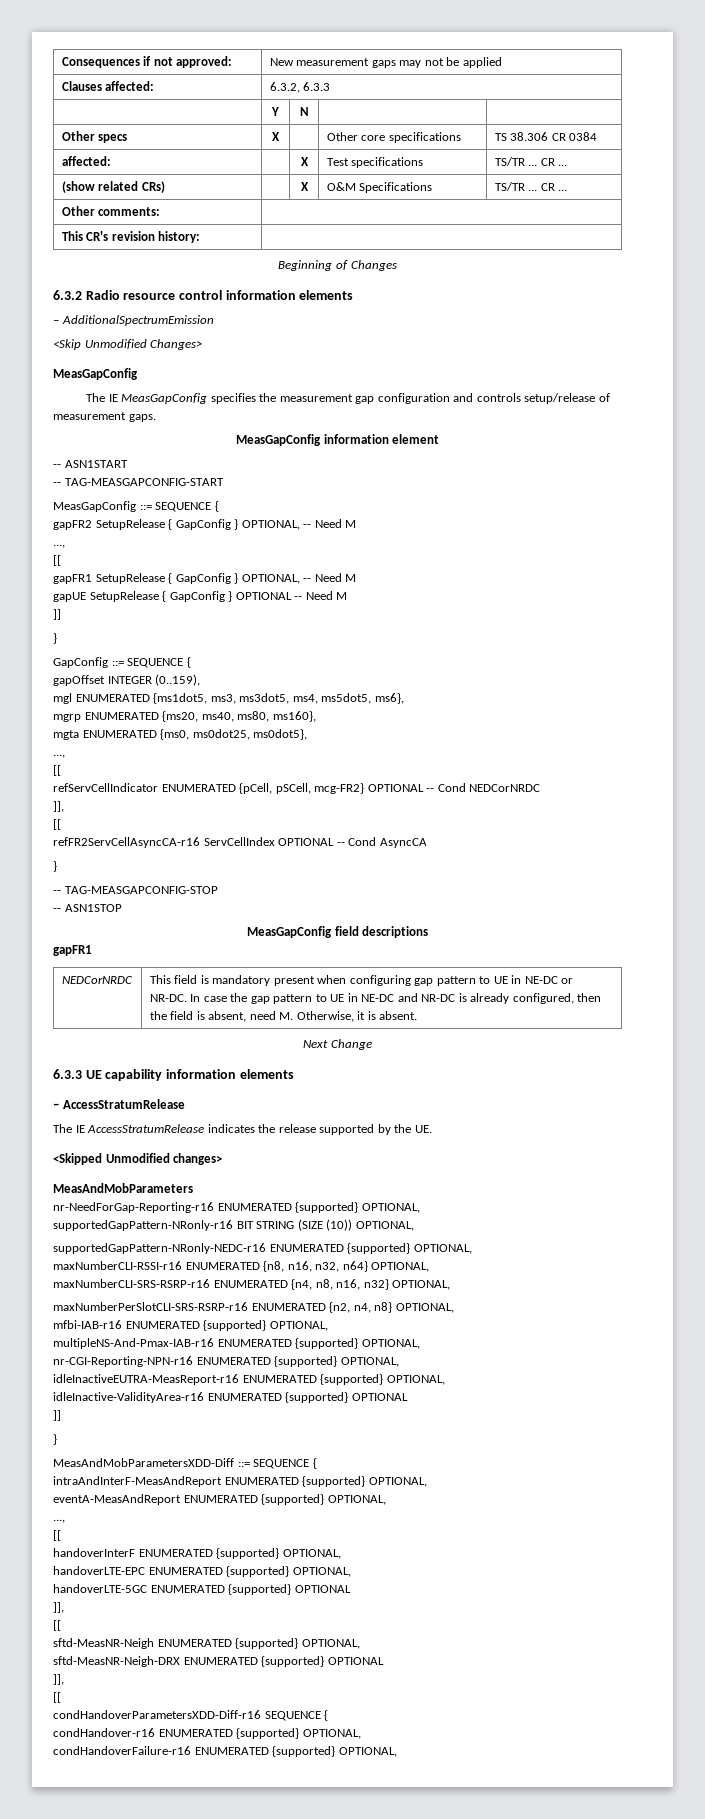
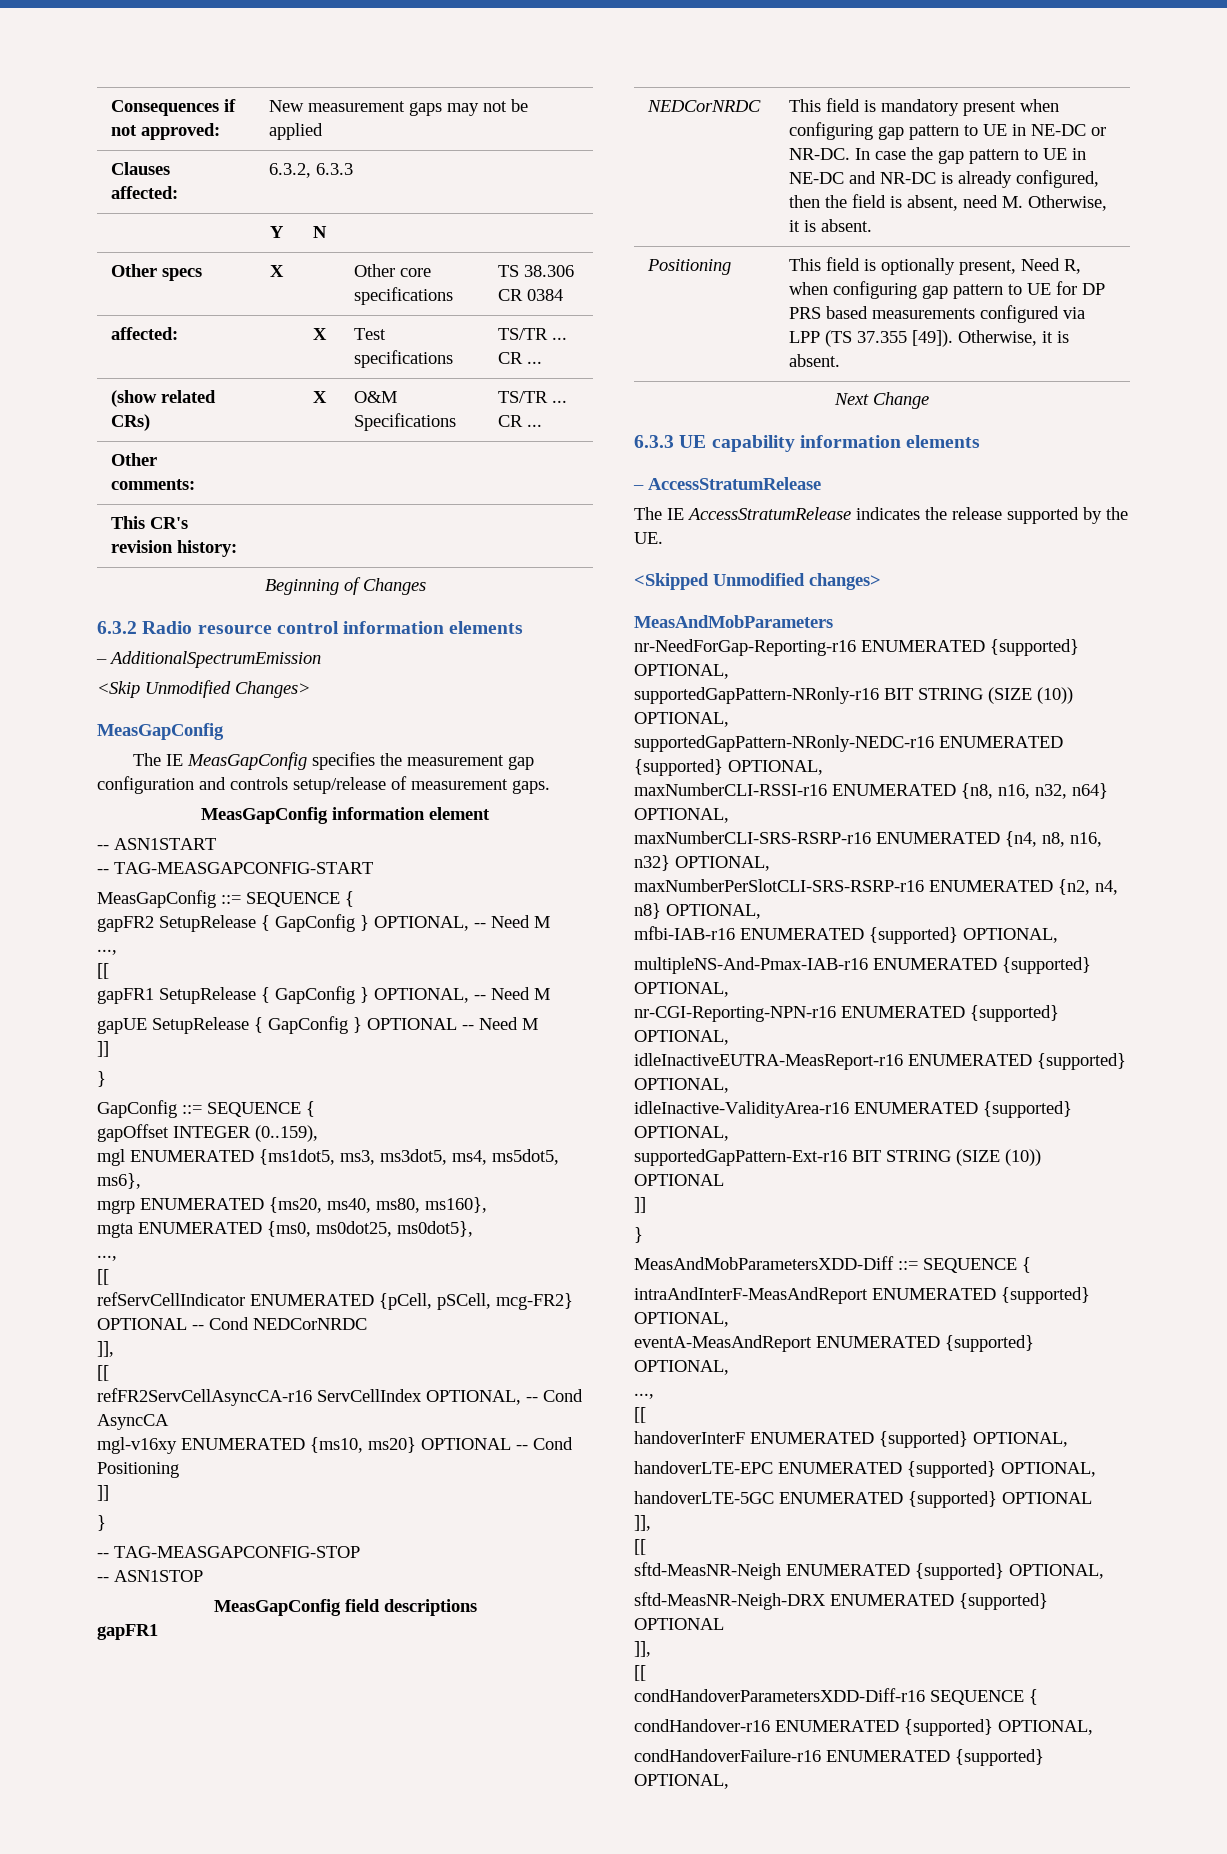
- refFR2ServCellAsyncCA-r16 ServCellIndex OPTIONAL -- Cond AsyncCA
+ refFR2ServCellAsyncCA-r16 ServCellIndex OPTIONAL, -- Cond AsyncCA
+ mgl-v16xy ENUMERATED {ms10, ms20} OPTIONAL -- Cond Positioning
+ ]]
+ Positioning | This field is optionally present, Need R, when configuring gap pattern to UE for DP PRS based measurements configured via LPP (TS 37.355 [49]). Otherwise, it is absent.
- idleInactive-ValidityArea-r16 ENUMERATED {supported} OPTIONAL
+ idleInactive-ValidityArea-r16 ENUMERATED {supported} OPTIONAL,
+ supportedGapPattern-Ext-r16 BIT STRING (SIZE (10)) OPTIONAL

